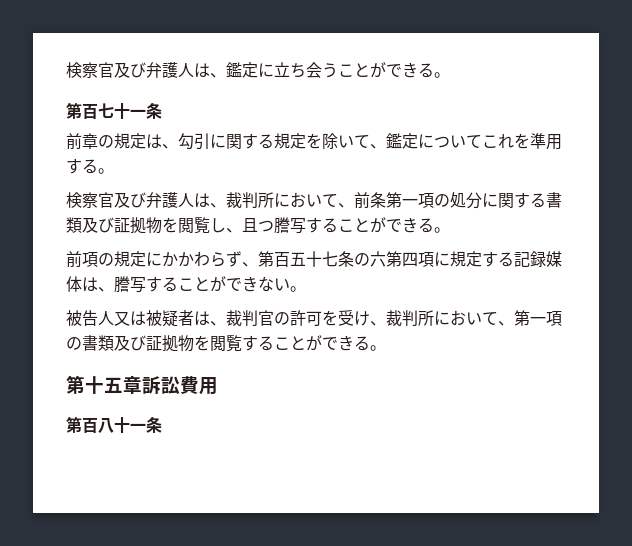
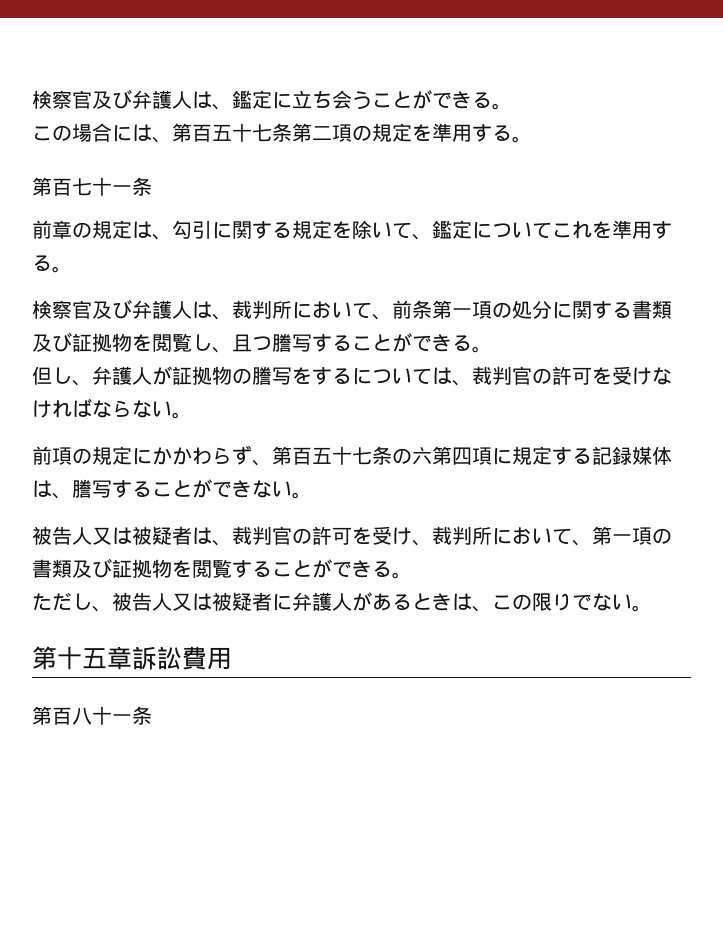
+ この場合には、第百五十七条第二項の規定を準用する。
+ 但し、弁護人が証拠物の謄写をするについては、裁判官の許可を受けなければならない。
+ ただし、被告人又は被疑者に弁護人があるときは、この限りでない。

